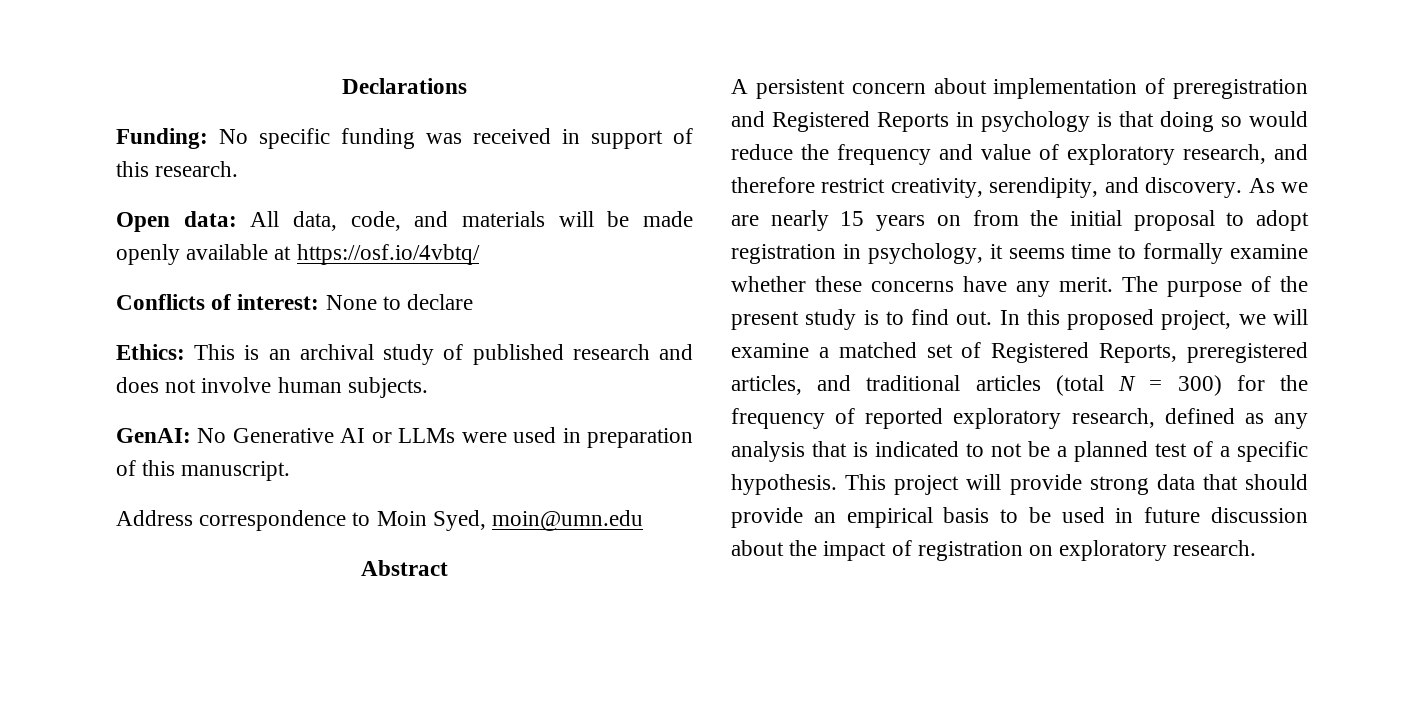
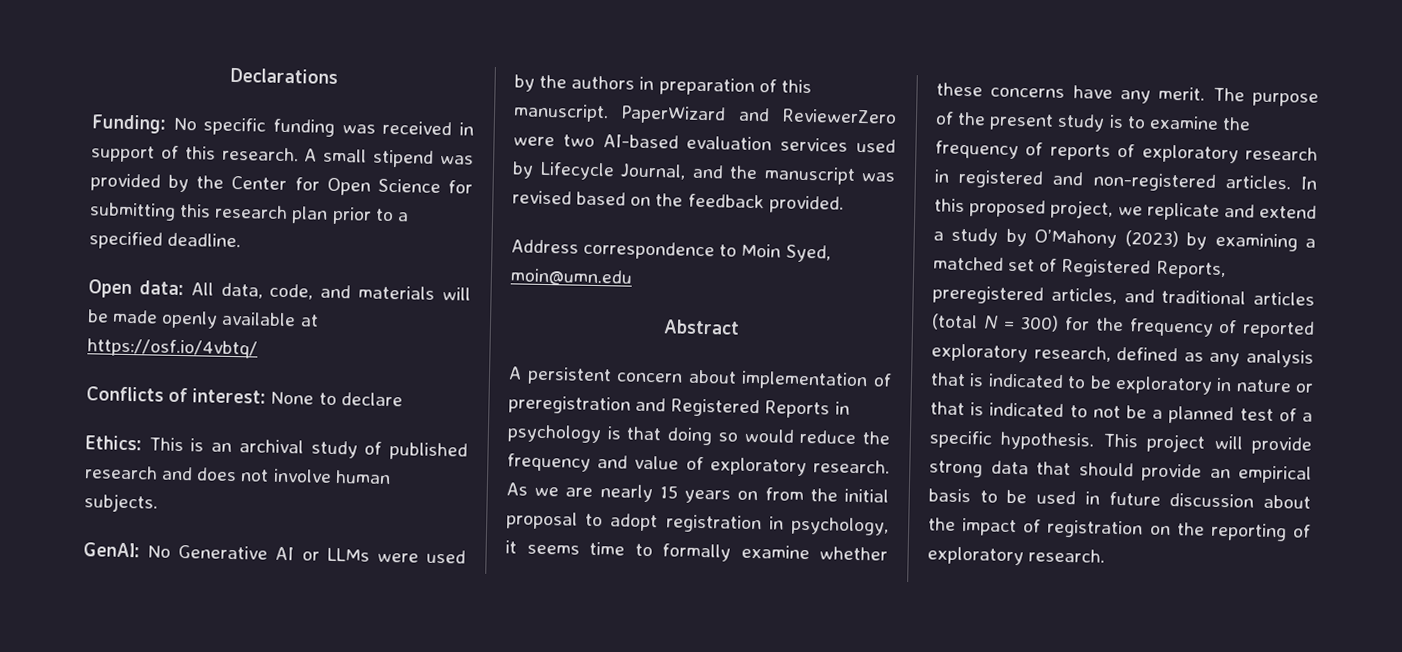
+ A small stipend was provided by the Center for Open Science for submitting this research plan prior to a specified deadline.
- GenAI: No Generative AI or LLMs were used in preparation of this manuscript.
+ GenAI: No Generative AI or LLMs were used by the authors in preparation of this manuscript. PaperWizard and ReviewerZero were two AI-based evaluation services used by Lifecycle Journal, and the manuscript was revised based on the feedback provided.
- A persistent concern about implementation of preregistration and Registered Reports in psychology is that doing so would reduce the frequency and value of exploratory research, and therefore restrict creativity, serendipity, and discovery.
+ A persistent concern about implementation of preregistration and Registered Reports in psychology is that doing so would reduce the frequency and value of exploratory research.
- The purpose of the present study is to find out.
+ The purpose of the present study is to examine the frequency of reports of exploratory research in registered and non-registered articles.
- In this proposed project, we will examine a matched set of Registered Reports, preregistered articles, and traditional articles (total N = 300) for the frequency of reported exploratory research, defined as any analysis that is indicated to not be a planned test of a specific hypothesis.
+ In this proposed project, we replicate and extend a study by O’Mahony (2023) by examining a matched set of Registered Reports, preregistered articles, and traditional articles (total N = 300) for the frequency of reported exploratory research, defined as any analysis that is indicated to be exploratory in nature or that is indicated to not be a planned test of a specific hypothesis.
- This project will provide strong data that should provide an empirical basis to be used in future discussion about the impact of registration on exploratory research.
+ This project will provide strong data that should provide an empirical basis to be used in future discussion about the impact of registration on the reporting of exploratory research.

